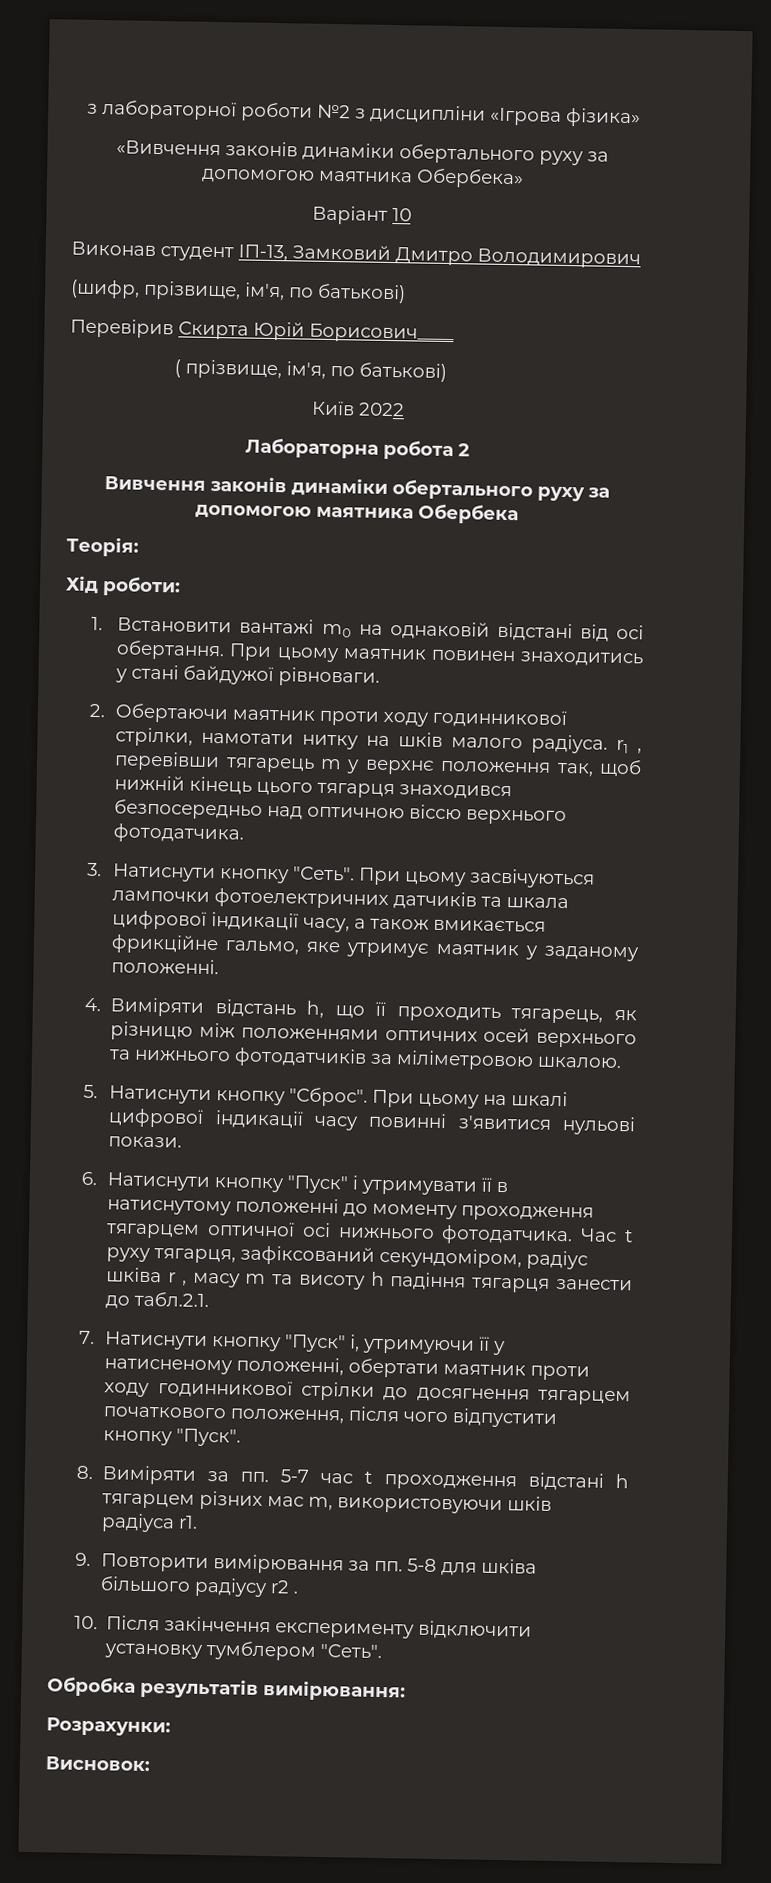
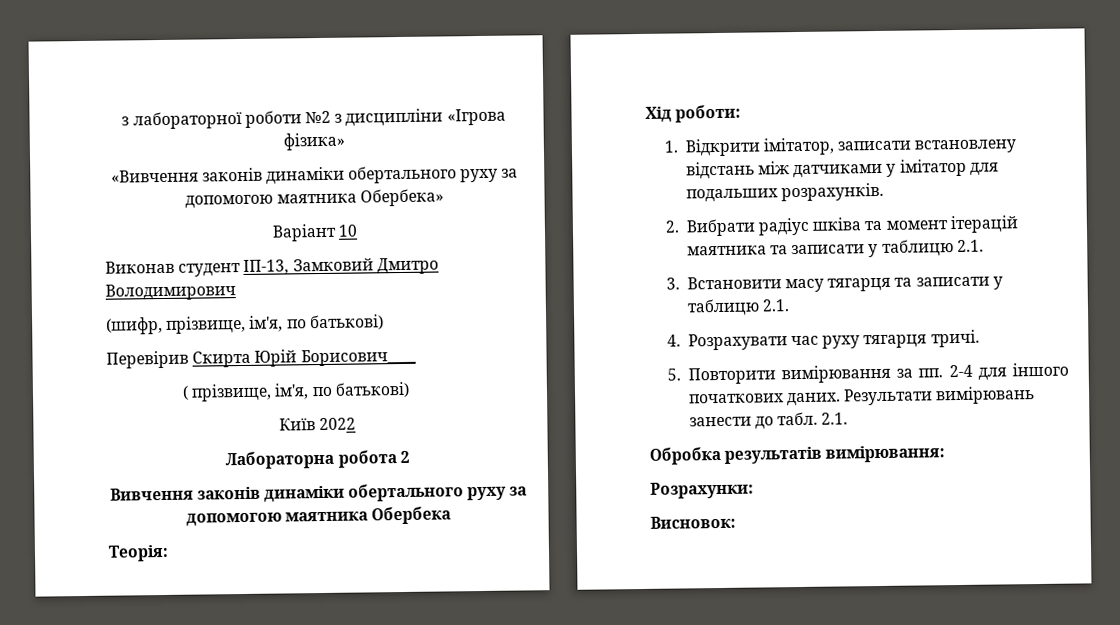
- 1. Встановити вантажі m0 на однаковій відстані від осі обертання. При цьому маятник повинен знаходитись у стані байдужої рівноваги.
- 2. Обертаючи маятник проти ходу годинникової стрілки, намотати нитку на шків малого радіуса. r1 , перевівши тягарець m у верхнє положення так, щоб нижній кінець цього тягарця знаходився безпосередньо над оптичною віссю верхнього фотодатчика.
- 3. Натиснути кнопку "Сеть". При цьому засвічуються лампочки фотоелектричних датчиків та шкала цифрової індикації часу, а також вмикається фрикційне гальмо, яке утримує маятник у заданому положенні.
- 4. Виміряти відстань h, що її проходить тягарець, як різницю між положеннями оптичних осей верхнього та нижнього фотодатчиків за міліметровою шкалою.
- 5. Натиснути кнопку "Сброс". При цьому на шкалі цифрової індикації часу повинні з'явитися нульові покази.
- 6. Натиснути кнопку "Пуск" і утримувати її в натиснутому положенні до моменту проходження тягарцем оптичної осі нижнього фотодатчика. Час t руху тягарця, зафіксований секундоміром, радіус шківа r , масу m та висоту h падіння тягарця занести до табл.2.1.
- 7. Натиснути кнопку "Пуск" і, утримуючи її у натисненому положенні, обертати маятник проти ходу годинникової стрілки до досягнення тягарцем початкового положення, після чого відпустити кнопку "Пуск".
- 8. Виміряти за пп. 5-7 час t проходження відстані h тягарцем різних мас m, використовуючи шків радіуса r1.
- 9. Повторити вимірювання за пп. 5-8 для шківа більшого радіусу r2 .
- 10. Після закінчення експерименту відключити установку тумблером "Сеть".
+ 1. Відкрити імітатор, записати встановлену відстань між датчиками у імітатор для подальших розрахунків.
+ 2. Вибрати радіус шківа та момент ітерацій маятника та записати у таблицю 2.1.
+ 3. Встановити масу тягарця та записати у таблицю 2.1.
+ 4. Розрахувати час руху тягарця тричі.
+ 5. Повторити вимірювання за пп. 2-4 для іншого початкових даних. Результати вимірювань занести до табл. 2.1.

